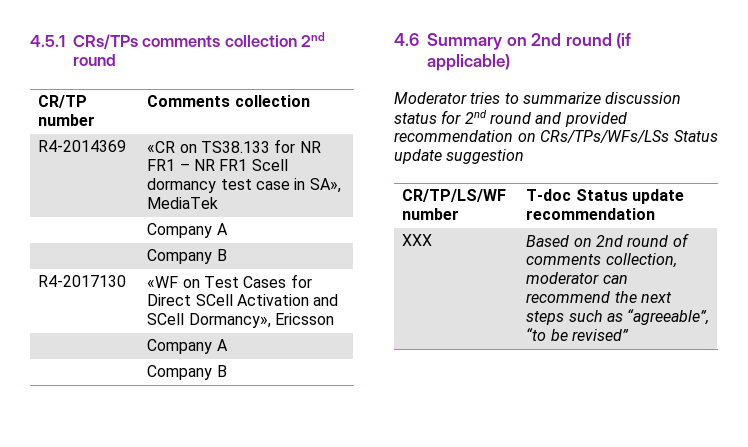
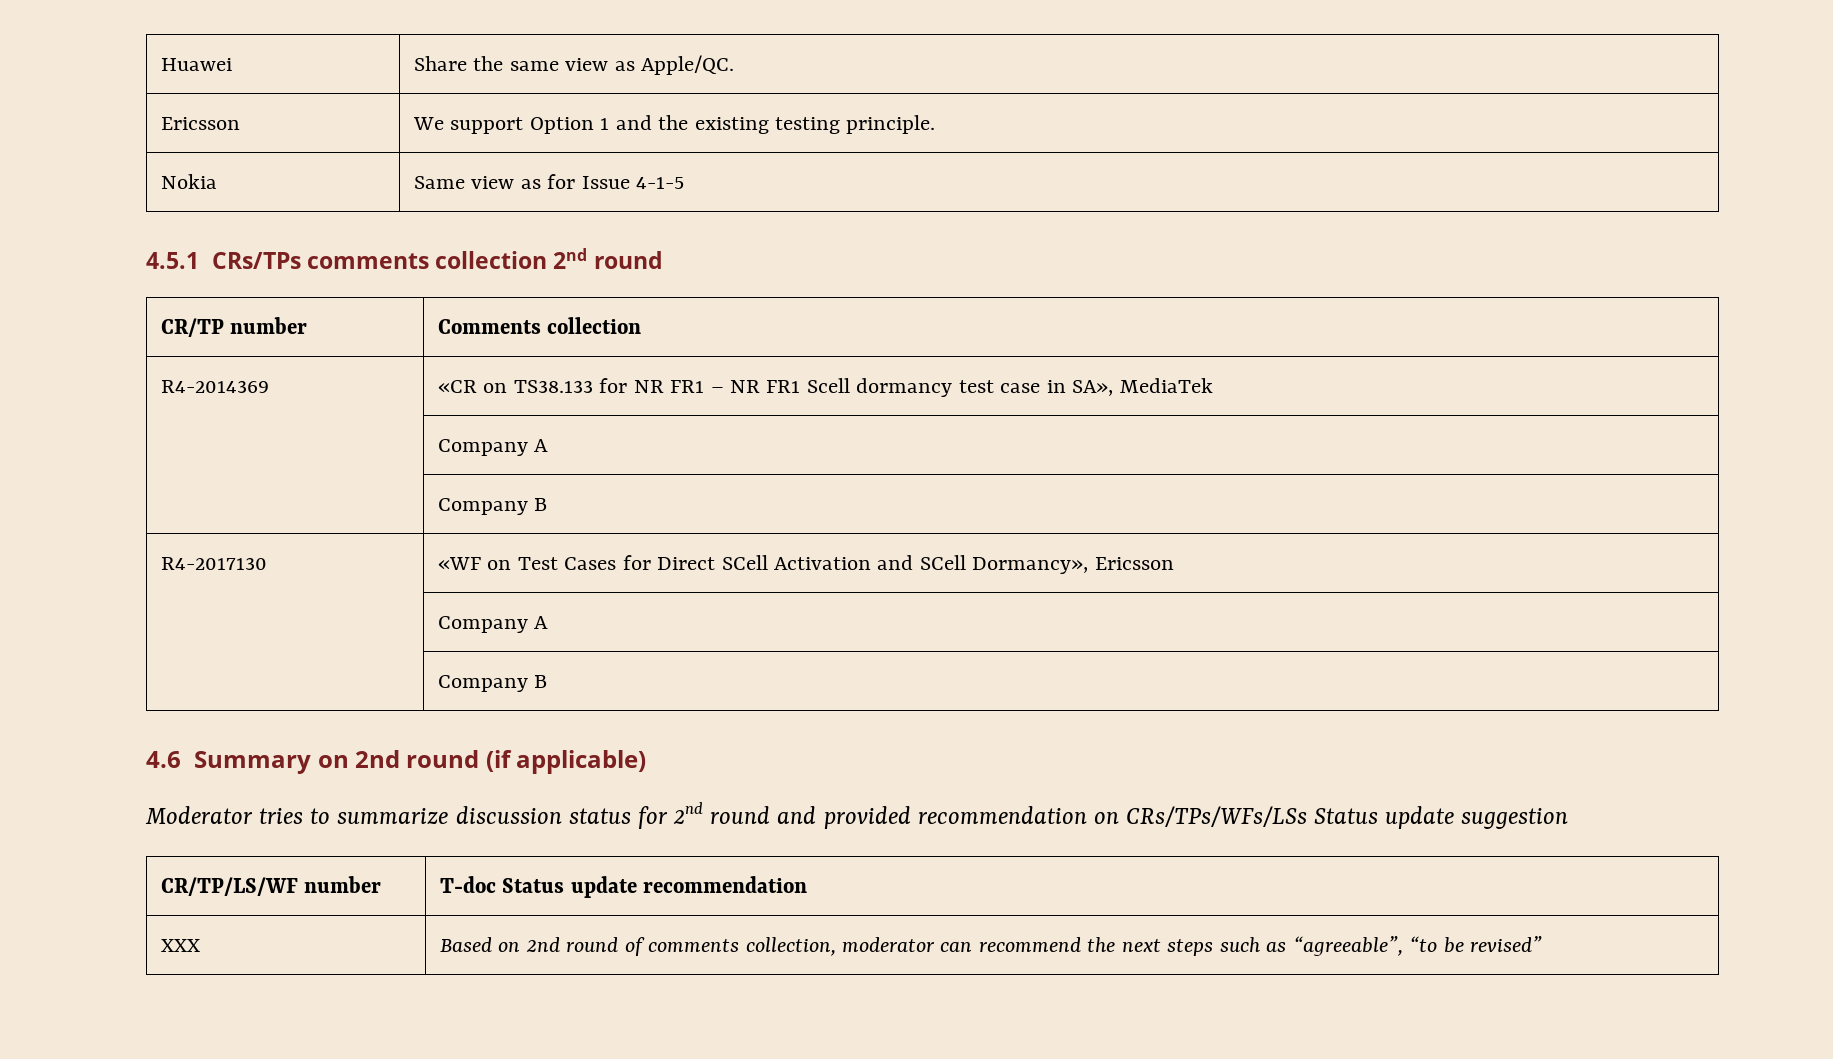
+ Huawei | Share the same view as Apple/QC.
+ Ericsson | We support Option 1 and the existing testing principle.
+ Nokia | Same view as for Issue 4-1-5

